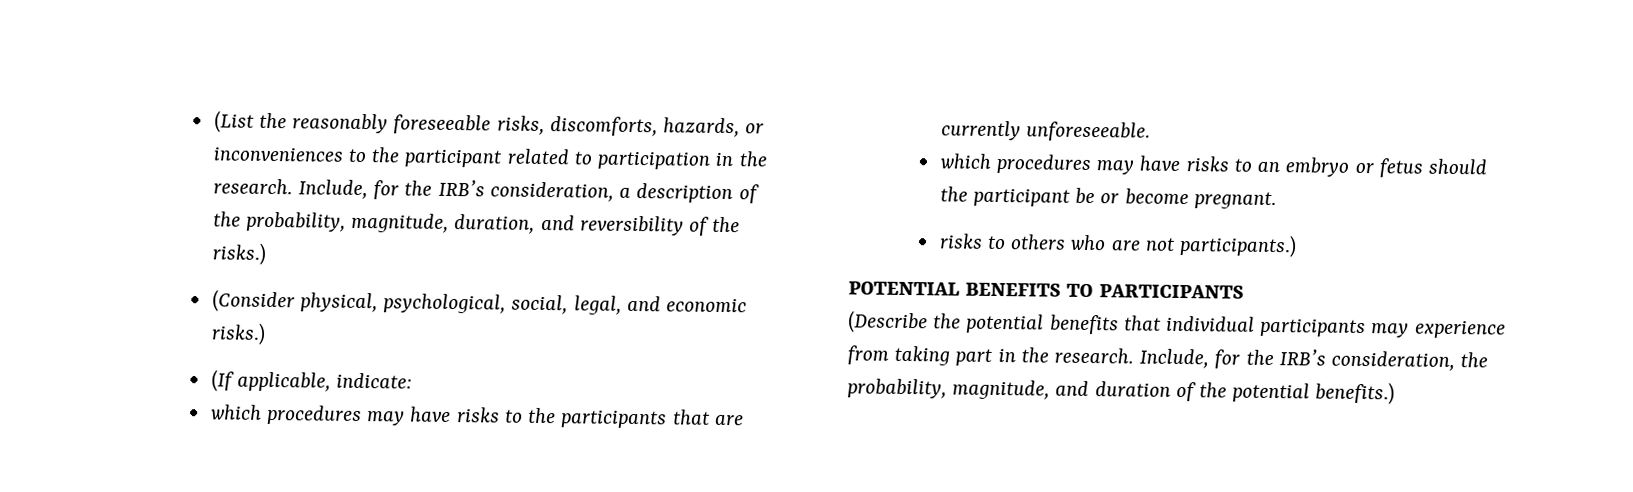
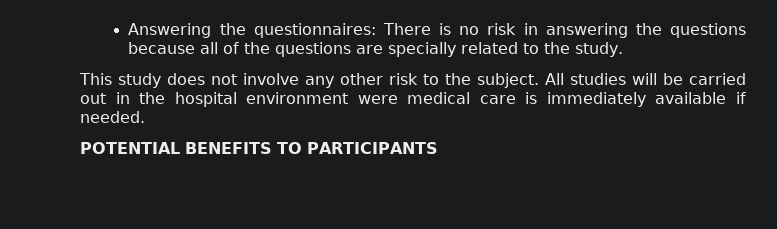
- (List the reasonably foreseeable risks, discomforts, hazards, or inconveniences to the participant related to participation in the research. Include, for the IRB’s consideration, a description of the probability, magnitude, duration, and reversibility of the risks.)
- (Consider physical, psychological, social, legal, and economic risks.)
- (If applicable, indicate:
- which procedures may have risks to the participants that are currently unforeseeable.
- which procedures may have risks to an embryo or fetus should the participant be or become pregnant.
- risks to others who are not participants.)
+ Answering the questionnaires: There is no risk in answering the questions because all of the questions are specially related to the study.
+ This study does not involve any other risk to the subject. All studies will be carried out in the hospital environment were medical care is immediately available if needed.
  POTENTIAL BENEFITS TO PARTICIPANTS
- (Describe the potential benefits that individual participants may experience from taking part in the research. Include, for the IRB’s consideration, the probability, magnitude, and duration of the potential benefits.)

